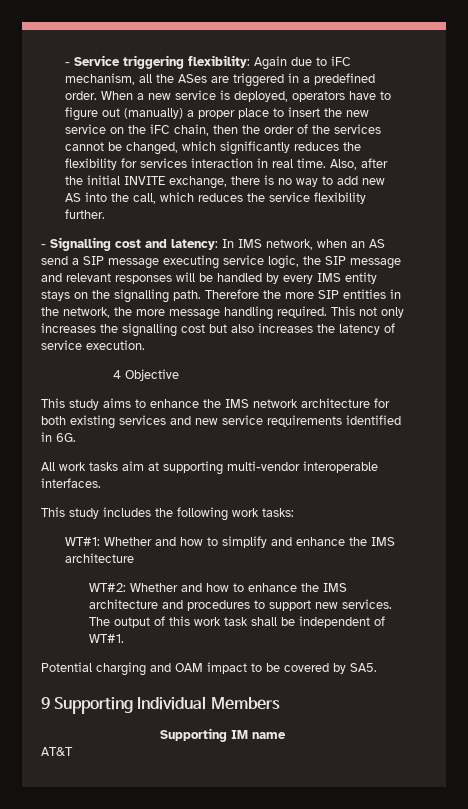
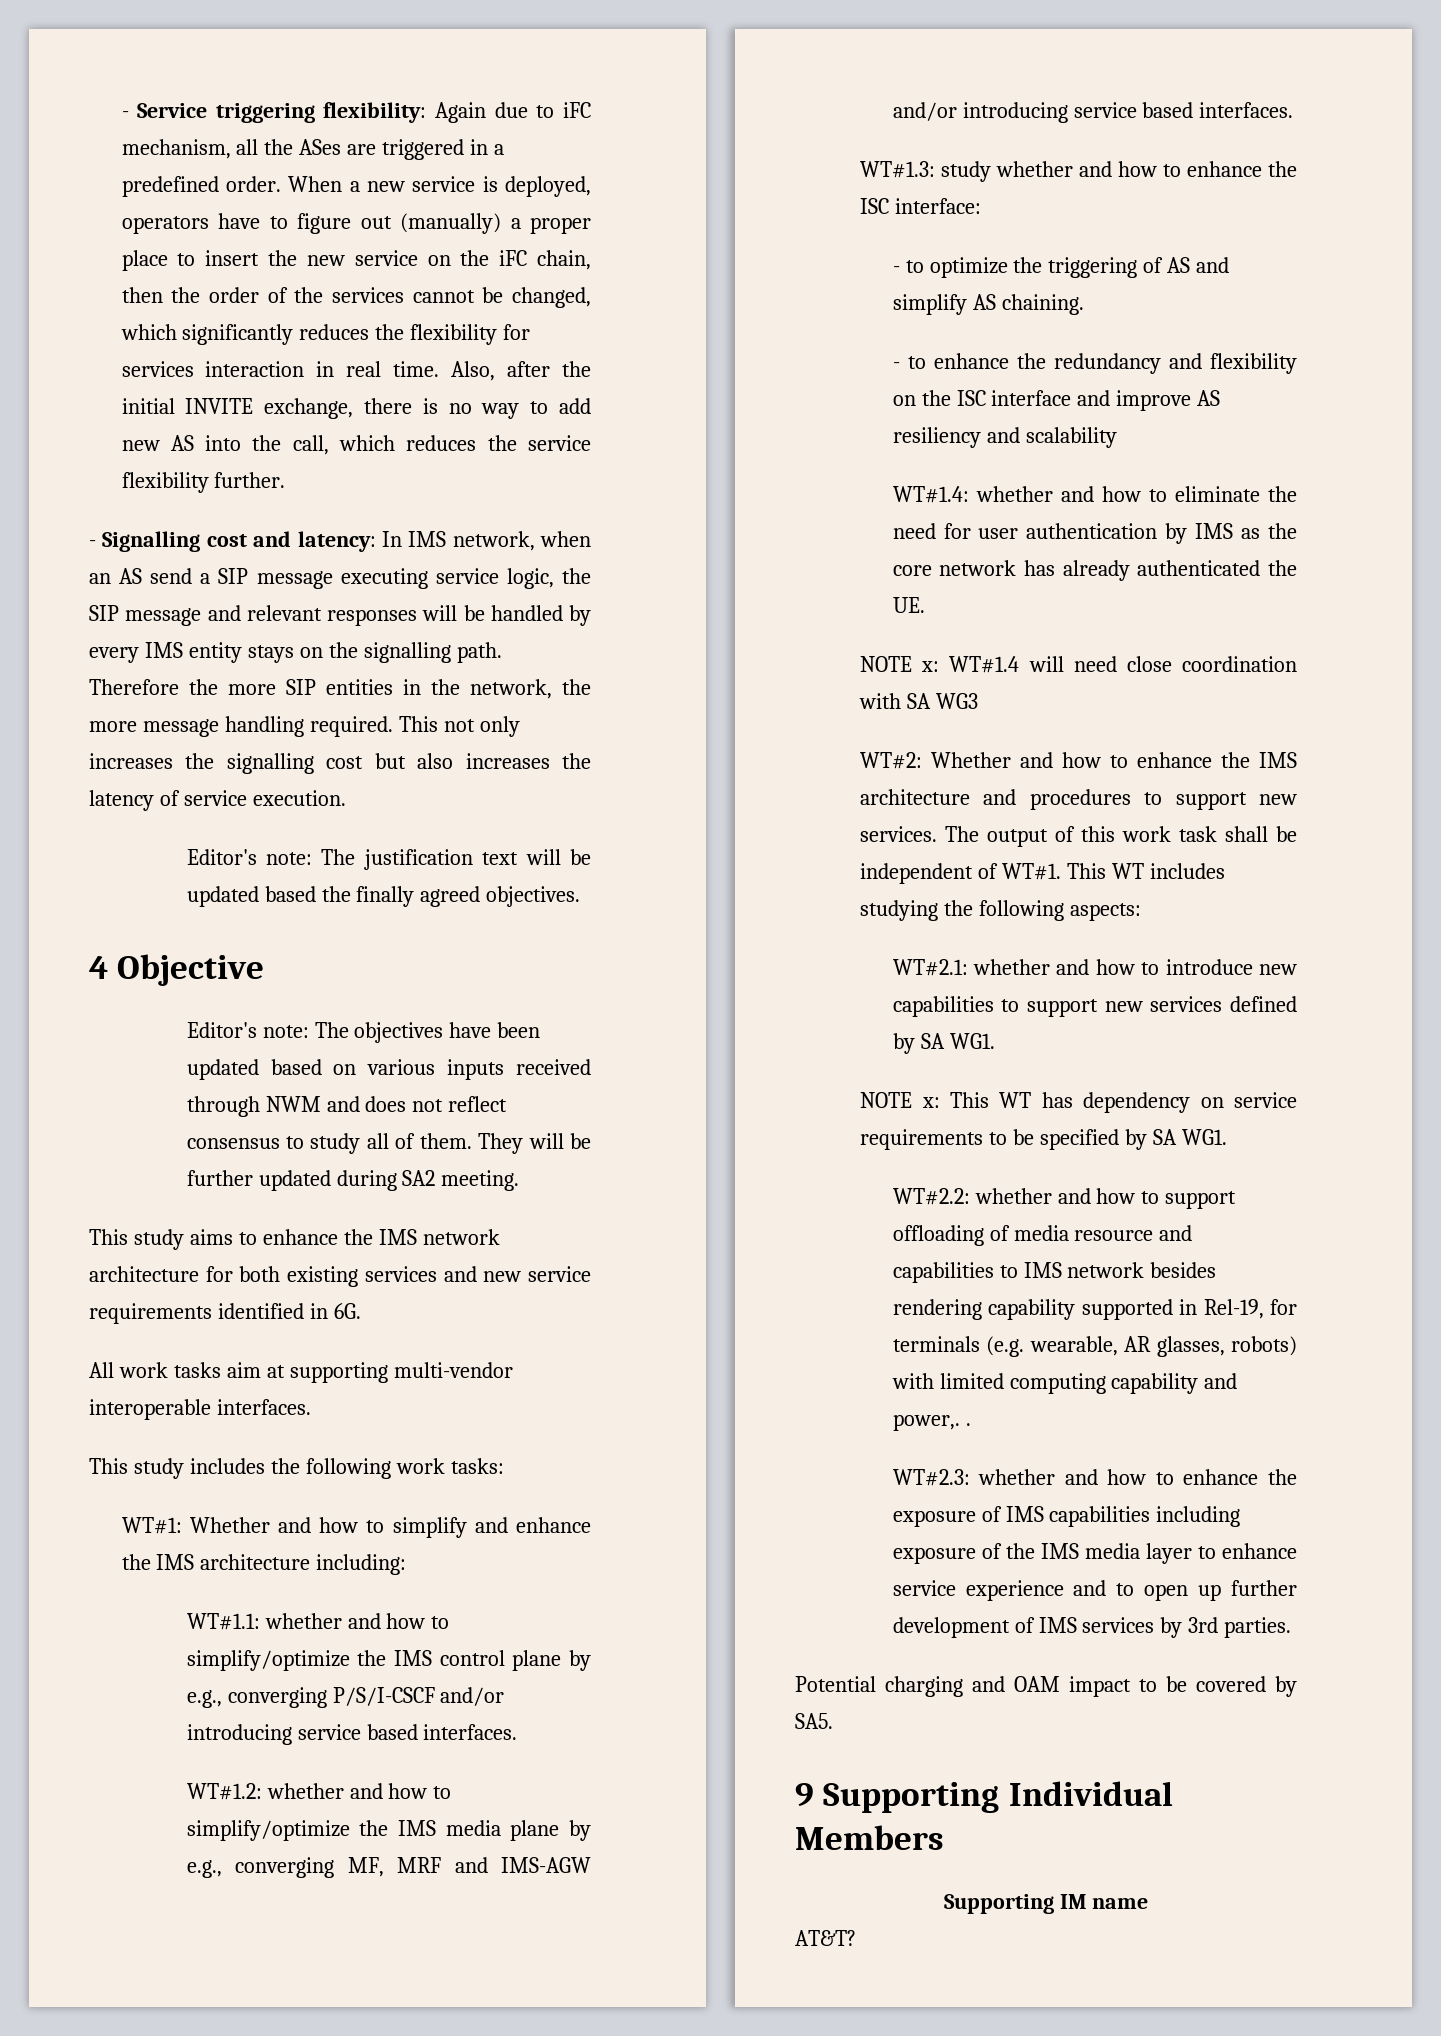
+ Editor's note: The justification text will be updated based the finally agreed objectives.
  4 Objective
+ Editor's note: The objectives have been updated based on various inputs received through NWM and does not reflect consensus to study all of them. They will be further updated during SA2 meeting.
- WT#1: Whether and how to simplify and enhance the IMS architecture
+ WT#1: Whether and how to simplify and enhance the IMS architecture including:
+ WT#1.1: whether and how to simplify/optimize the IMS control plane by e.g., converging P/S/I-CSCF and/or introducing service based interfaces.
+ WT#1.2: whether and how to simplify/optimize the IMS media plane by e.g., converging MF, MRF and IMS-AGW and/or introducing service based interfaces.
+ WT#1.3: study whether and how to enhance the ISC interface:
+ - to optimize the triggering of AS and simplify AS chaining.
+ - to enhance the redundancy and flexibility on the ISC interface and improve AS resiliency and scalability
+ WT#1.4: whether and how to eliminate the need for user authentication by IMS as the core network has already authenticated the UE.
+ NOTE x: WT#1.4 will need close coordination with SA WG3
+ This WT includes studying the following aspects:
+ WT#2.1: whether and how to introduce new capabilities to support new services defined by SA WG1.
+ NOTE x: This WT has dependency on service requirements to be specified by SA WG1.
+ WT#2.2: whether and how to support offloading of media resource and capabilities to IMS network besides rendering capability supported in Rel-19, for terminals (e.g. wearable, AR glasses, robots) with limited computing capability and power,. .
+ WT#2.3: whether and how to enhance the exposure of IMS capabilities including exposure of the IMS media layer to enhance service experience and to open up further development of IMS services by 3rd parties.
- AT&T
+ AT&T?

